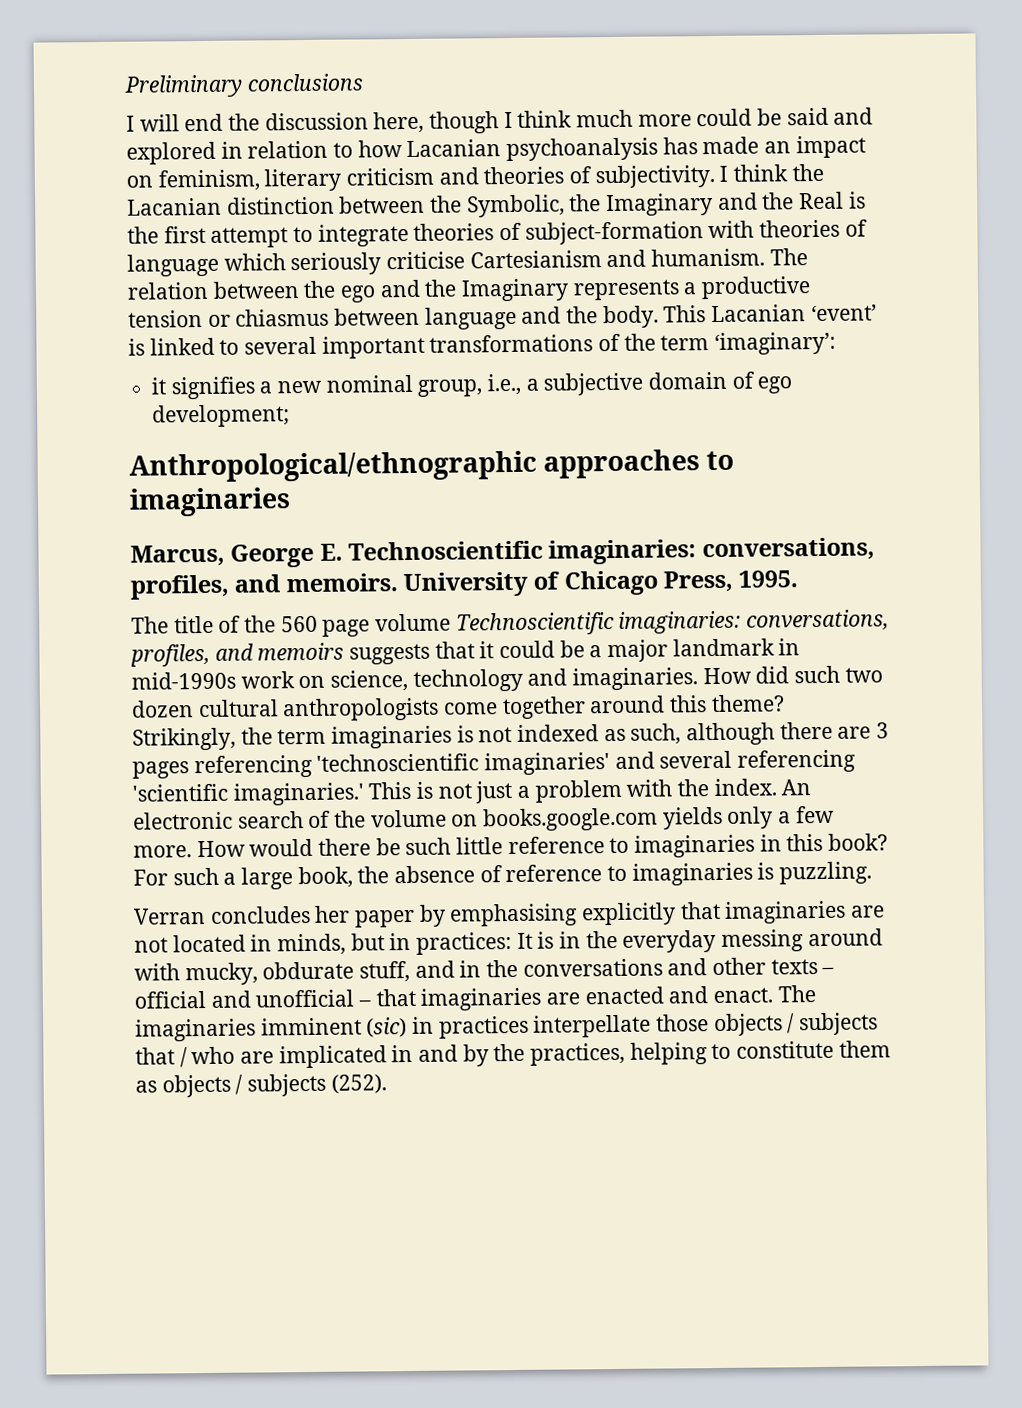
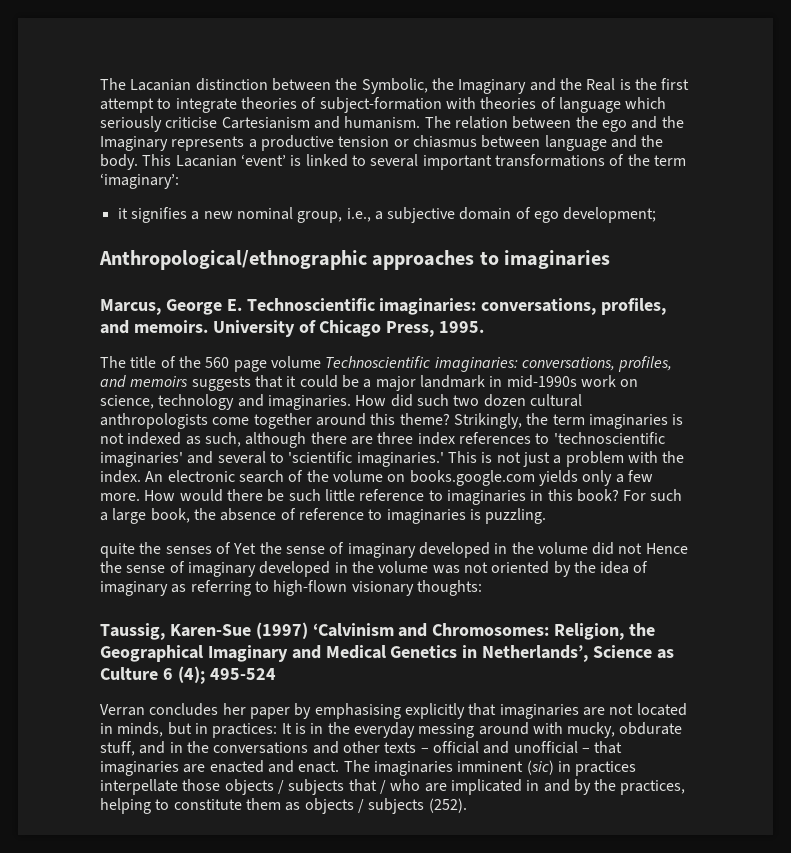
- Preliminary conclusions
- I will end the discussion here, though I think much more could be said and explored in relation to how Lacanian psychoanalysis has made an impact on feminism, literary criticism and theories of subjectivity. I think the Lacanian distinction between the Symbolic, the Imaginary and the Real is the first attempt to integrate theories of subject-formation with theories of language which seriously criticise Cartesianism and humanism.
+ The Lacanian distinction between the Symbolic, the Imaginary and the Real is the first attempt to integrate theories of subject-formation with theories of language which seriously criticise Cartesianism and humanism.
- Strikingly, the term imaginaries is not indexed as such, although there are 3 pages referencing 'technoscientific imaginaries' and several referencing 'scientific imaginaries.'
+ Strikingly, the term imaginaries is not indexed as such, although there are three index references to 'technoscientific imaginaries' and several to 'scientific imaginaries.'
+ quite the senses of Yet the sense of imaginary developed in the volume did not Hence the sense of imaginary developed in the volume was not oriented by the idea of imaginary as referring to high-flown visionary thoughts:
+ Taussig, Karen-Sue (1997) ‘Calvinism and Chromosomes: Religion, the Geographical Imaginary and Medical Genetics in Netherlands’, Science as Culture 6 (4); 495-524

